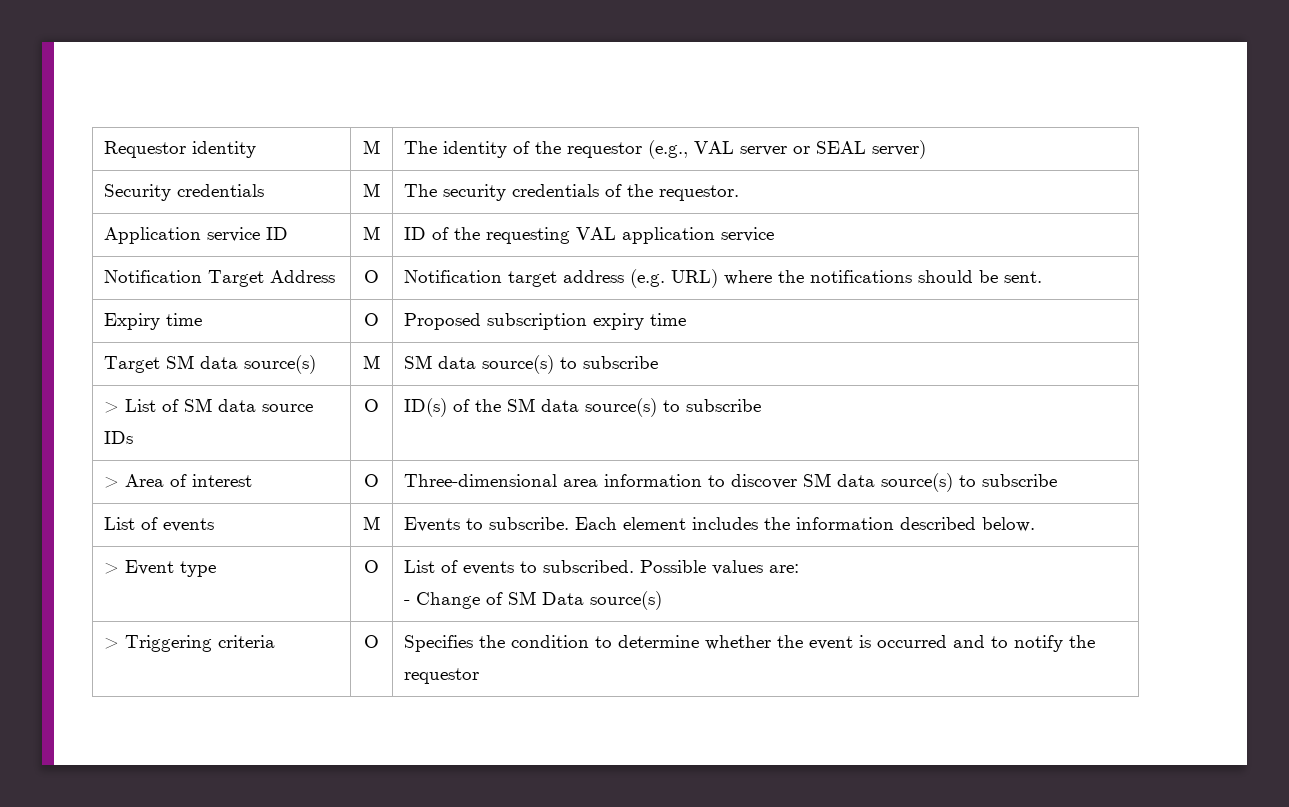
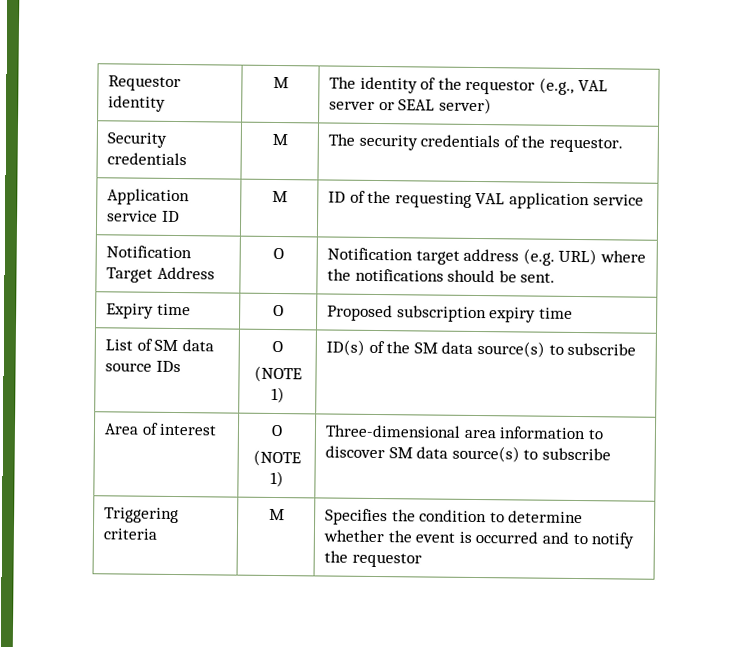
- Target SM data source(s) | M | SM data source(s) to subscribe
- > List of SM data source IDs | O | ID(s) of the SM data source(s) to subscribe
+ List of SM data source IDs | O
+ (NOTE 1) | ID(s) of the SM data source(s) to subscribe
- > Area of interest | O | Three-dimensional area information to discover SM data source(s) to subscribe
+ Area of interest | O
+ (NOTE 1) | Three-dimensional area information to discover SM data source(s) to subscribe
- List of events | M | Events to subscribe. Each element includes the information described below.
- > Event type | O | List of events to subscribed. Possible values are:
- - Change of SM Data source(s)
- > Triggering criteria | O | Specifies the condition to determine whether the event is occurred and to notify the requestor
+ Triggering criteria | M | Specifies the condition to determine whether the event is occurred and to notify the requestor

